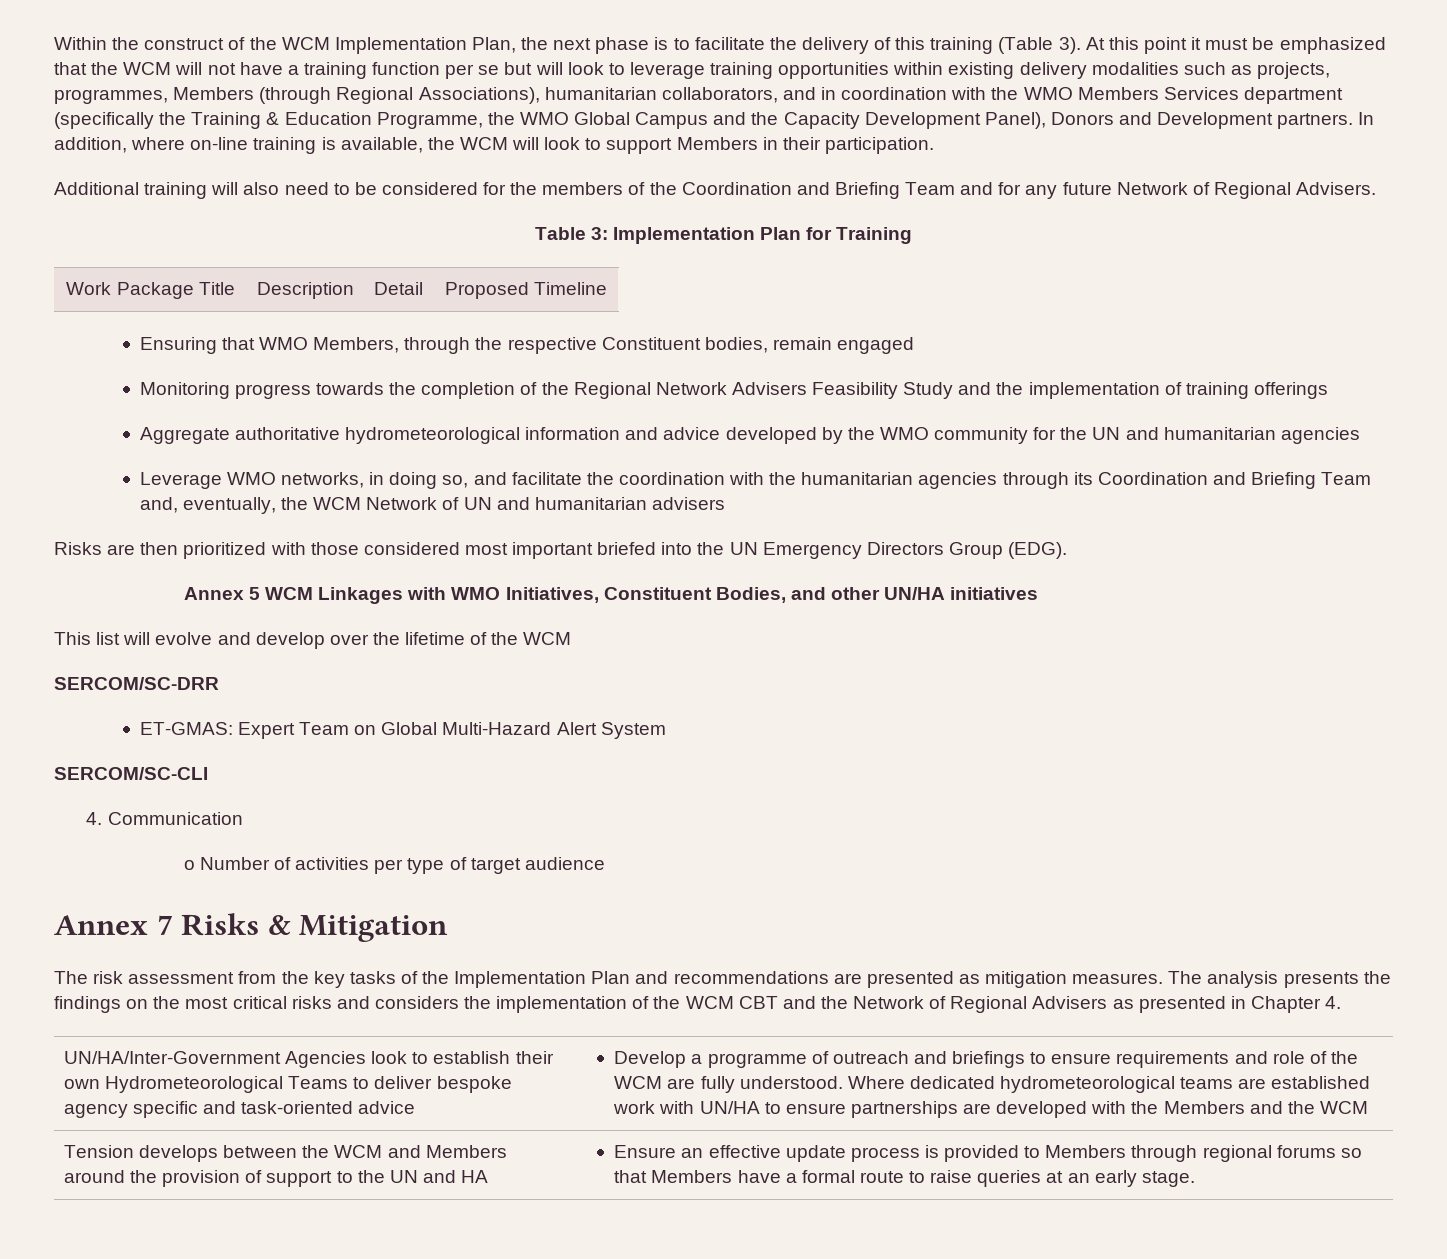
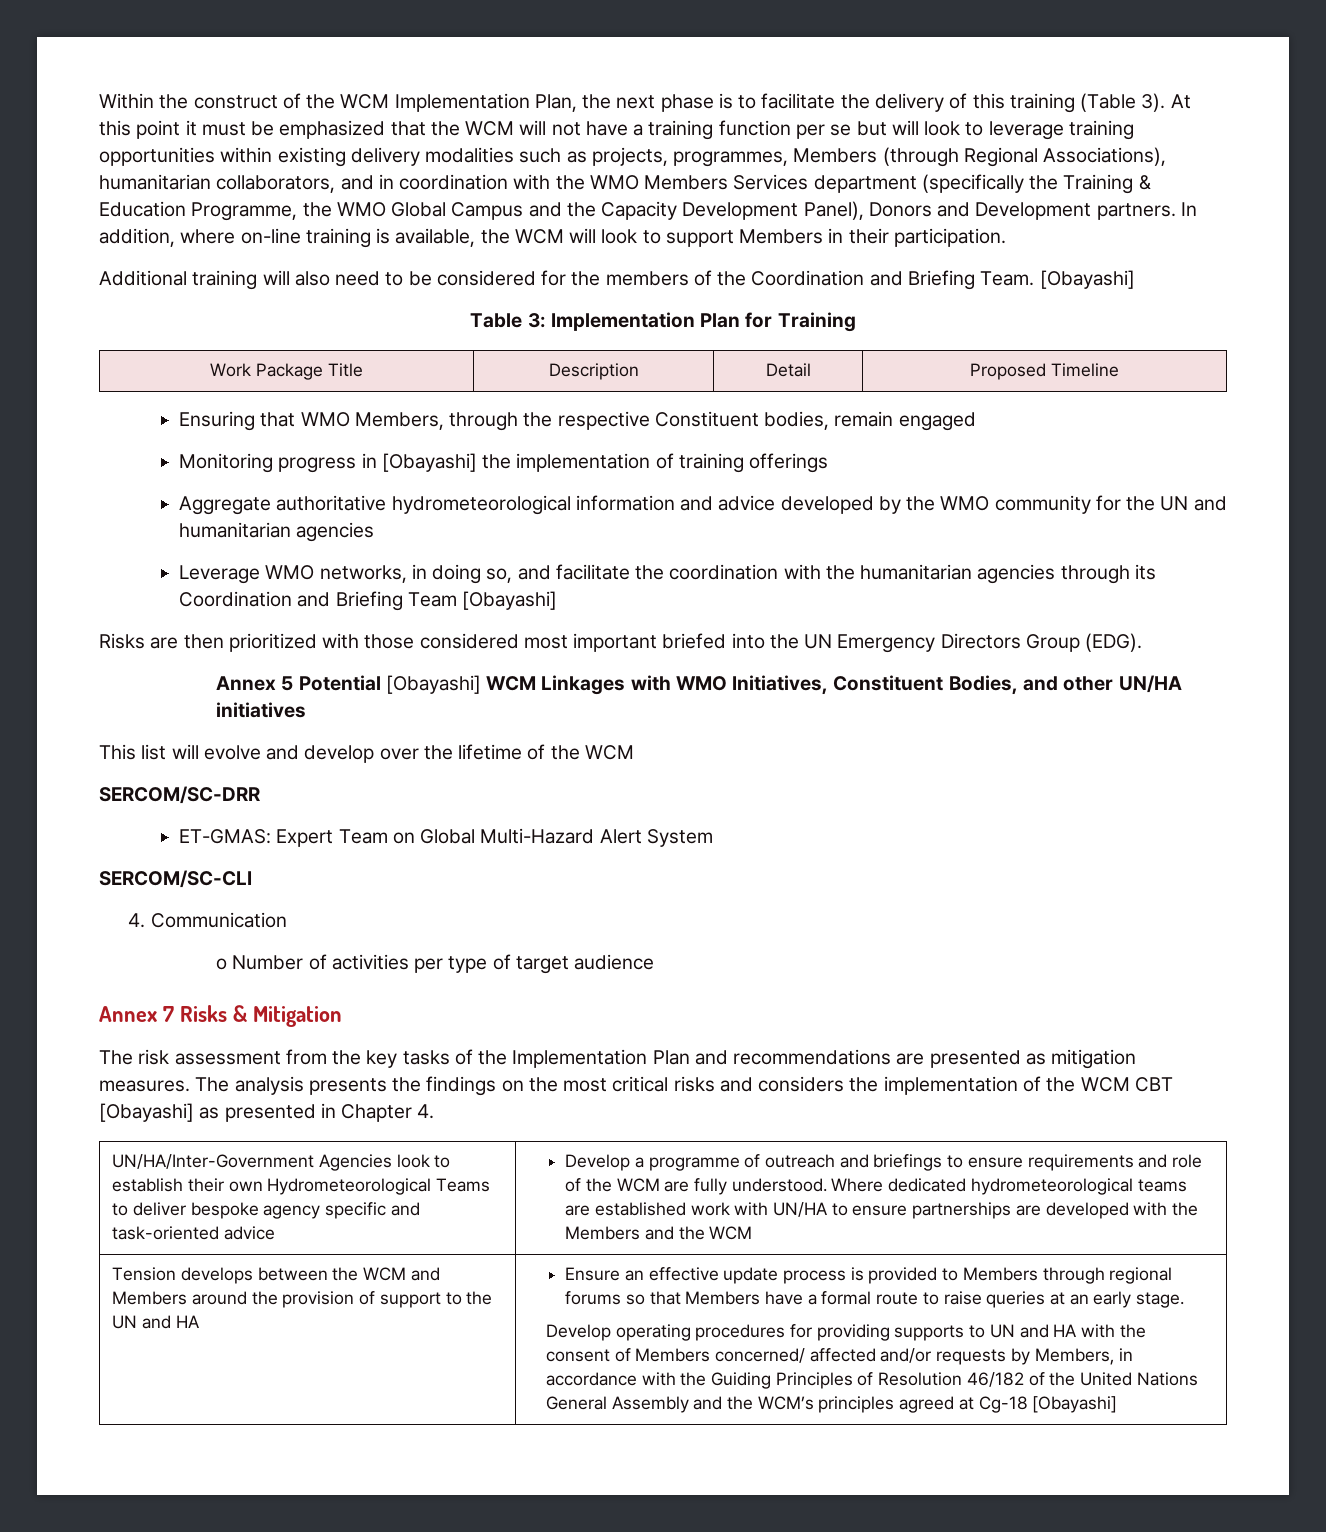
- Additional training will also need to be considered for the members of the Coordination and Briefing Team and for any future Network of Regional Advisers.
+ Additional training will also need to be considered for the members of the Coordination and Briefing Team. [Obayashi]
- Monitoring progress towards the completion of the Regional Network Advisers Feasibility Study and the implementation of training offerings
+ Monitoring progress in [Obayashi] the implementation of training offerings
- Leverage WMO networks, in doing so, and facilitate the coordination with the humanitarian agencies through its Coordination and Briefing Team and, eventually, the WCM Network of UN and humanitarian advisers
+ Leverage WMO networks, in doing so, and facilitate the coordination with the humanitarian agencies through its Coordination and Briefing Team [Obayashi]
- Annex 5 WCM Linkages with WMO Initiatives, Constituent Bodies, and other UN/HA initiatives
+ Annex 5 Potential [Obayashi] WCM Linkages with WMO Initiatives, Constituent Bodies, and other UN/HA initiatives
- The analysis presents the findings on the most critical risks and considers the implementation of the WCM CBT and the Network of Regional Advisers as presented in Chapter 4.
+ The analysis presents the findings on the most critical risks and considers the implementation of the WCM CBT [Obayashi] as presented in Chapter 4.
+ Develop operating procedures for providing supports to UN and HA with the consent of Members concerned/ affected and/or requests by Members, in accordance with the Guiding Principles of Resolution 46/182 of the United Nations General Assembly and the WCM’s principles agreed at Cg-18 [Obayashi]

